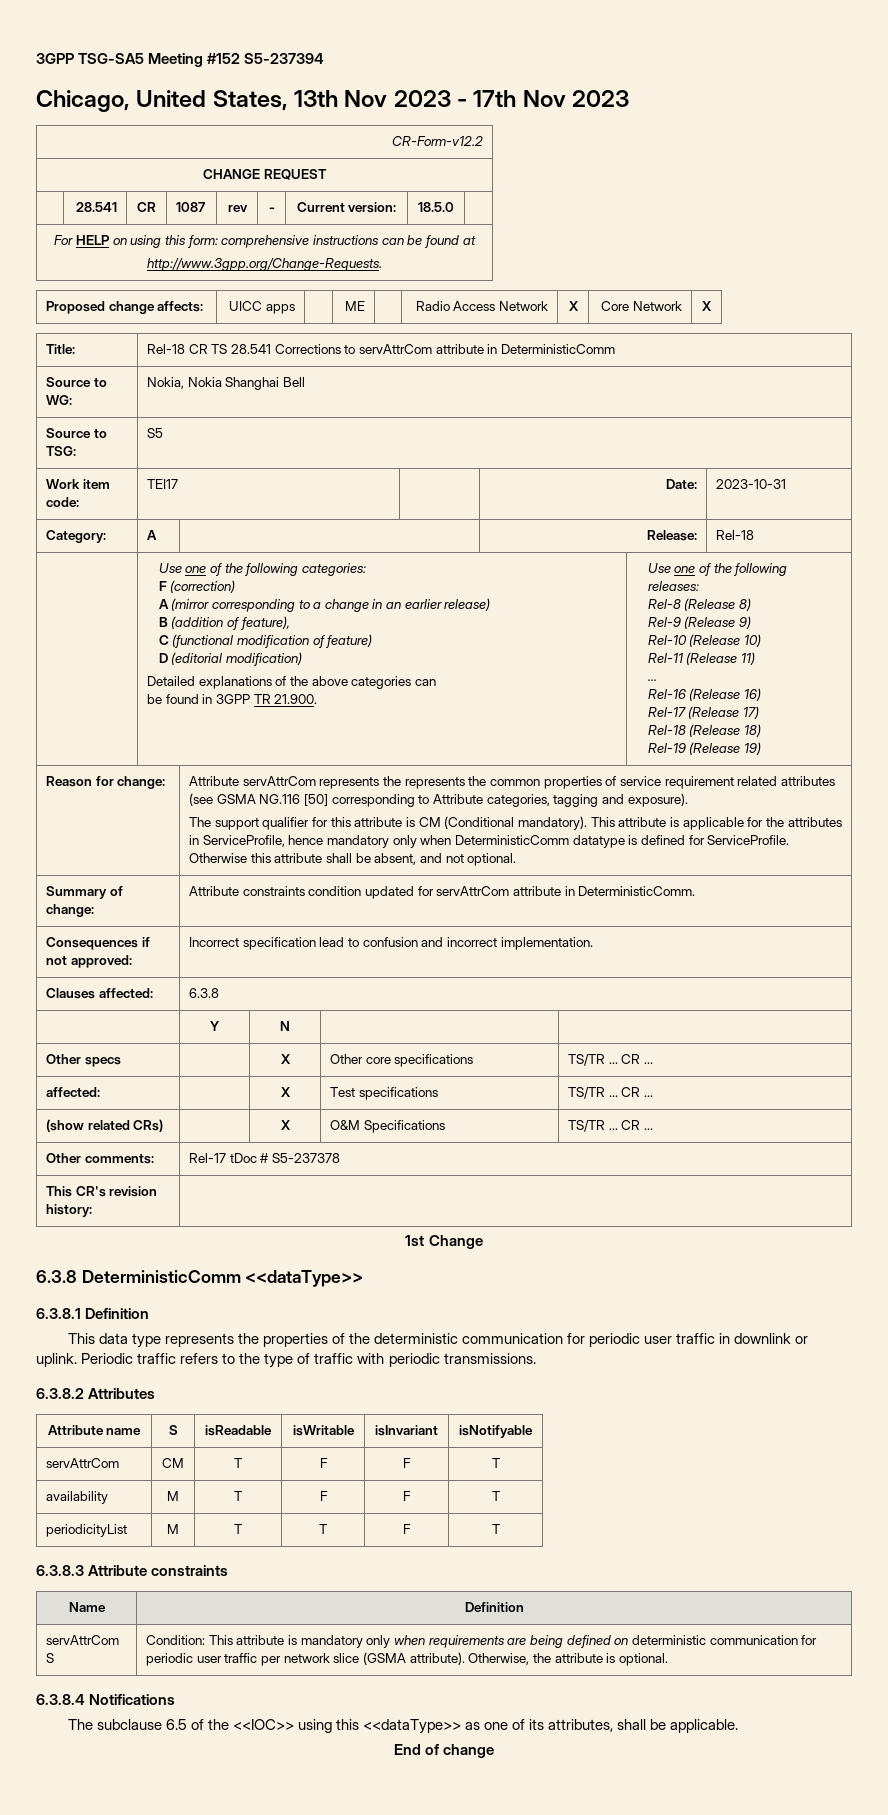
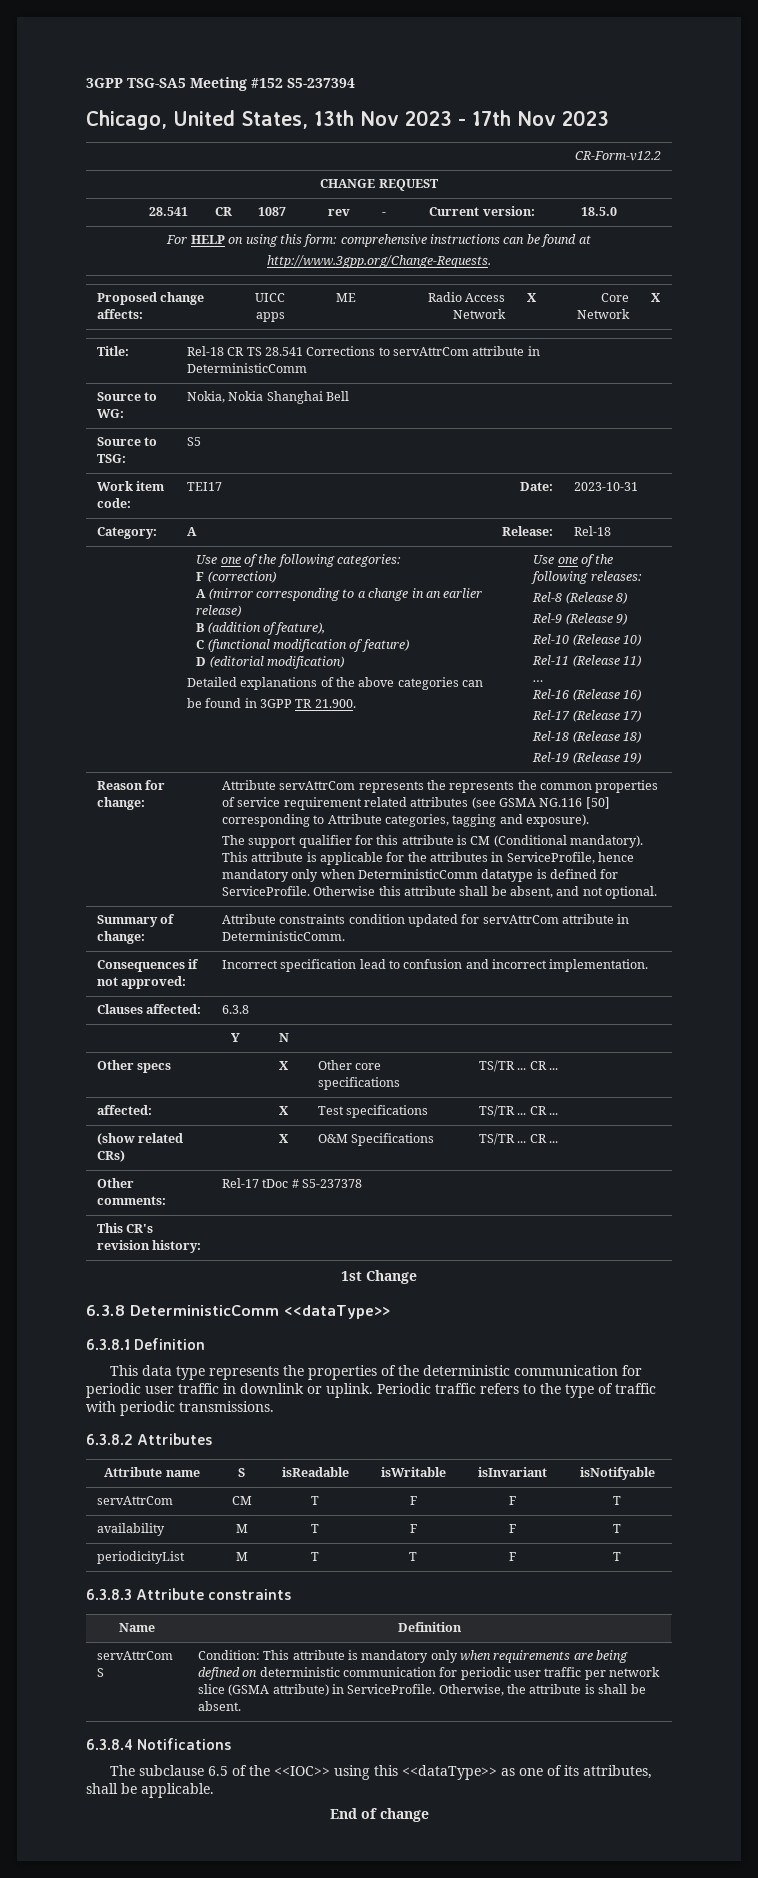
- servAttrCom S | Condition: This attribute is mandatory only when requirements are being defined on deterministic communication for periodic user traffic per network slice (GSMA attribute). Otherwise, the attribute is optional.
+ servAttrCom S | Condition: This attribute is mandatory only when requirements are being defined on deterministic communication for periodic user traffic per network slice (GSMA attribute) in ServiceProfile. Otherwise, the attribute is shall be absent.

